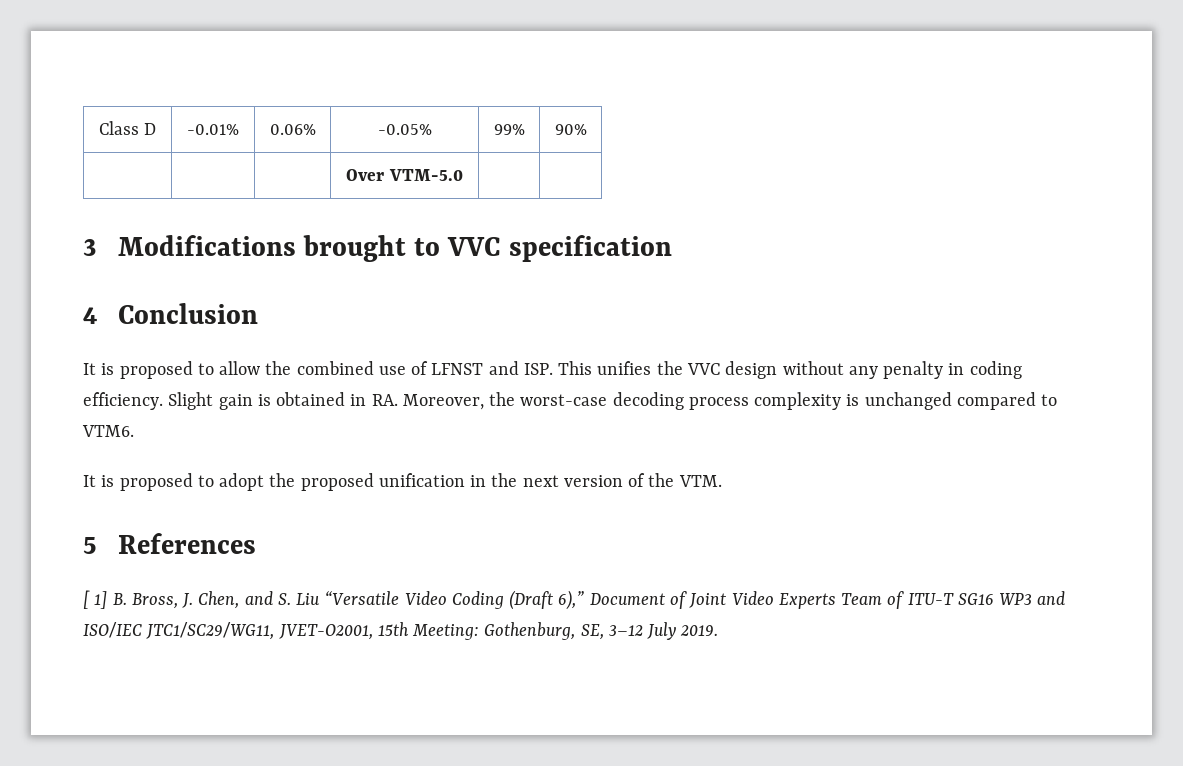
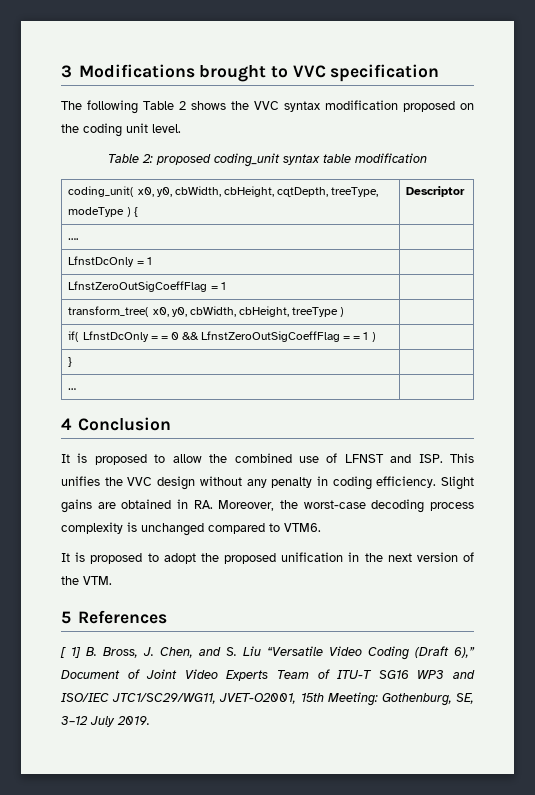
- Class D | -0.01% | 0.06% | -0.05% | 99% | 90%
- | | | Over VTM-5.0 | |
+ The following Table 2 shows the VVC syntax modification proposed on the coding unit level.
+ Table 2: proposed coding_unit syntax table modification
+ coding_unit( x0, y0, cbWidth, cbHeight, cqtDepth, treeType, modeType ) { | Descriptor
+ …. |
+ LfnstDcOnly = 1 |
+ LfnstZeroOutSigCoeffFlag = 1 |
+ transform_tree( x0, y0, cbWidth, cbHeight, treeType ) |
+ if( LfnstDcOnly = = 0 && LfnstZeroOutSigCoeffFlag = = 1 ) |
+ } |
+ … |
- Slight gain is obtained in RA. Moreover, the worst-case decoding process complexity is unchanged compared to VTM6.
+ Slight gains are obtained in RA. Moreover, the worst-case decoding process complexity is unchanged compared to VTM6.

